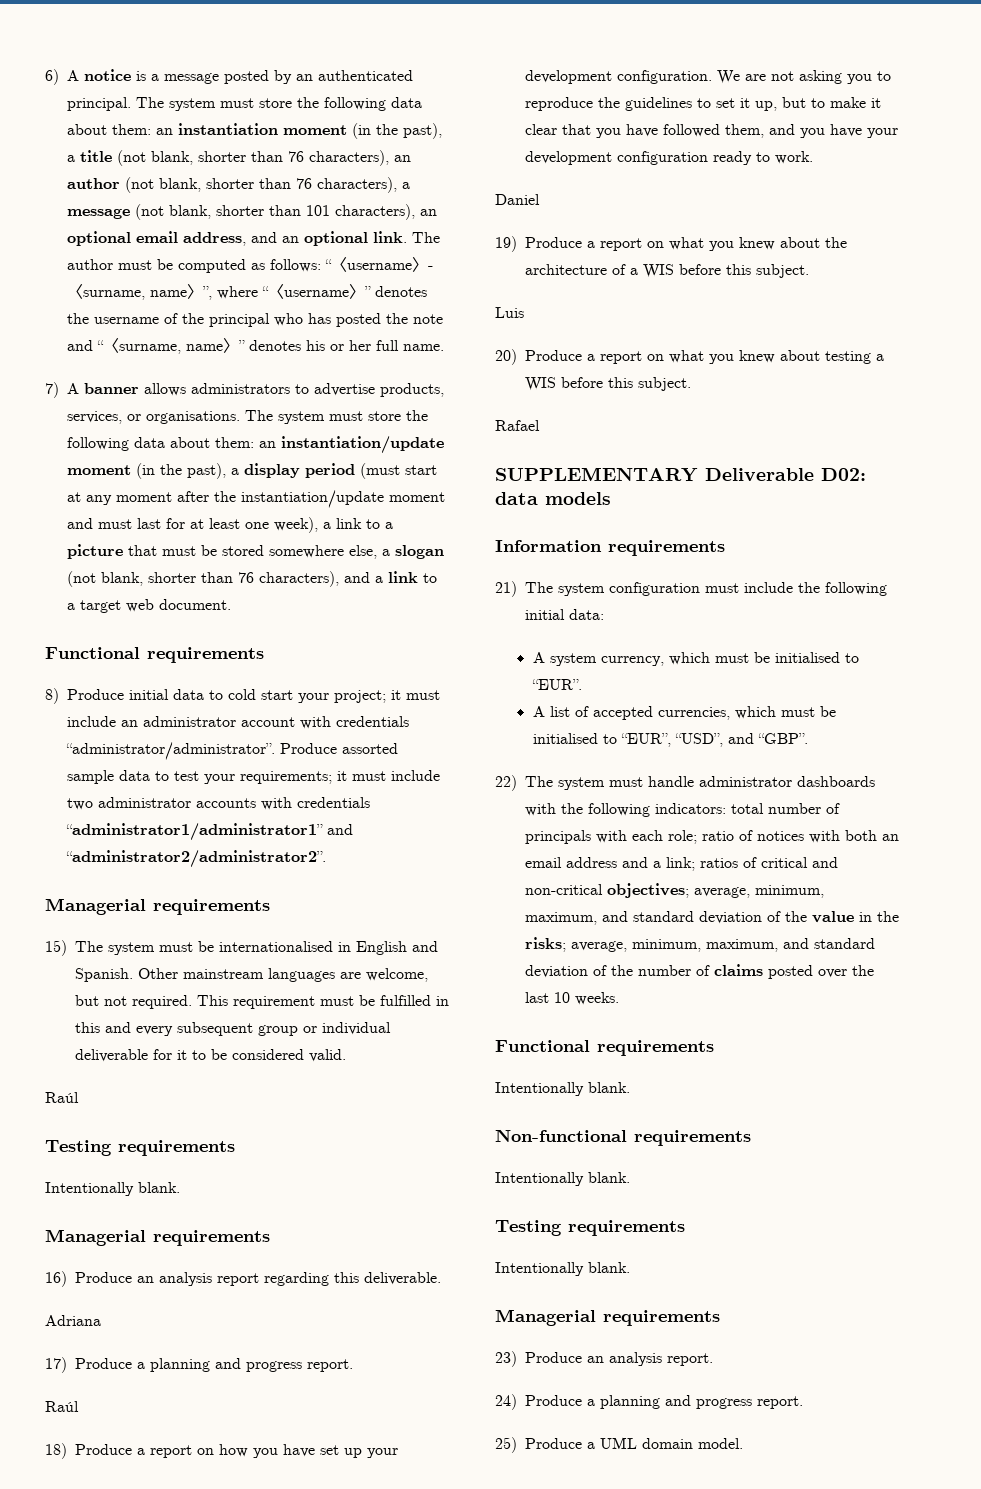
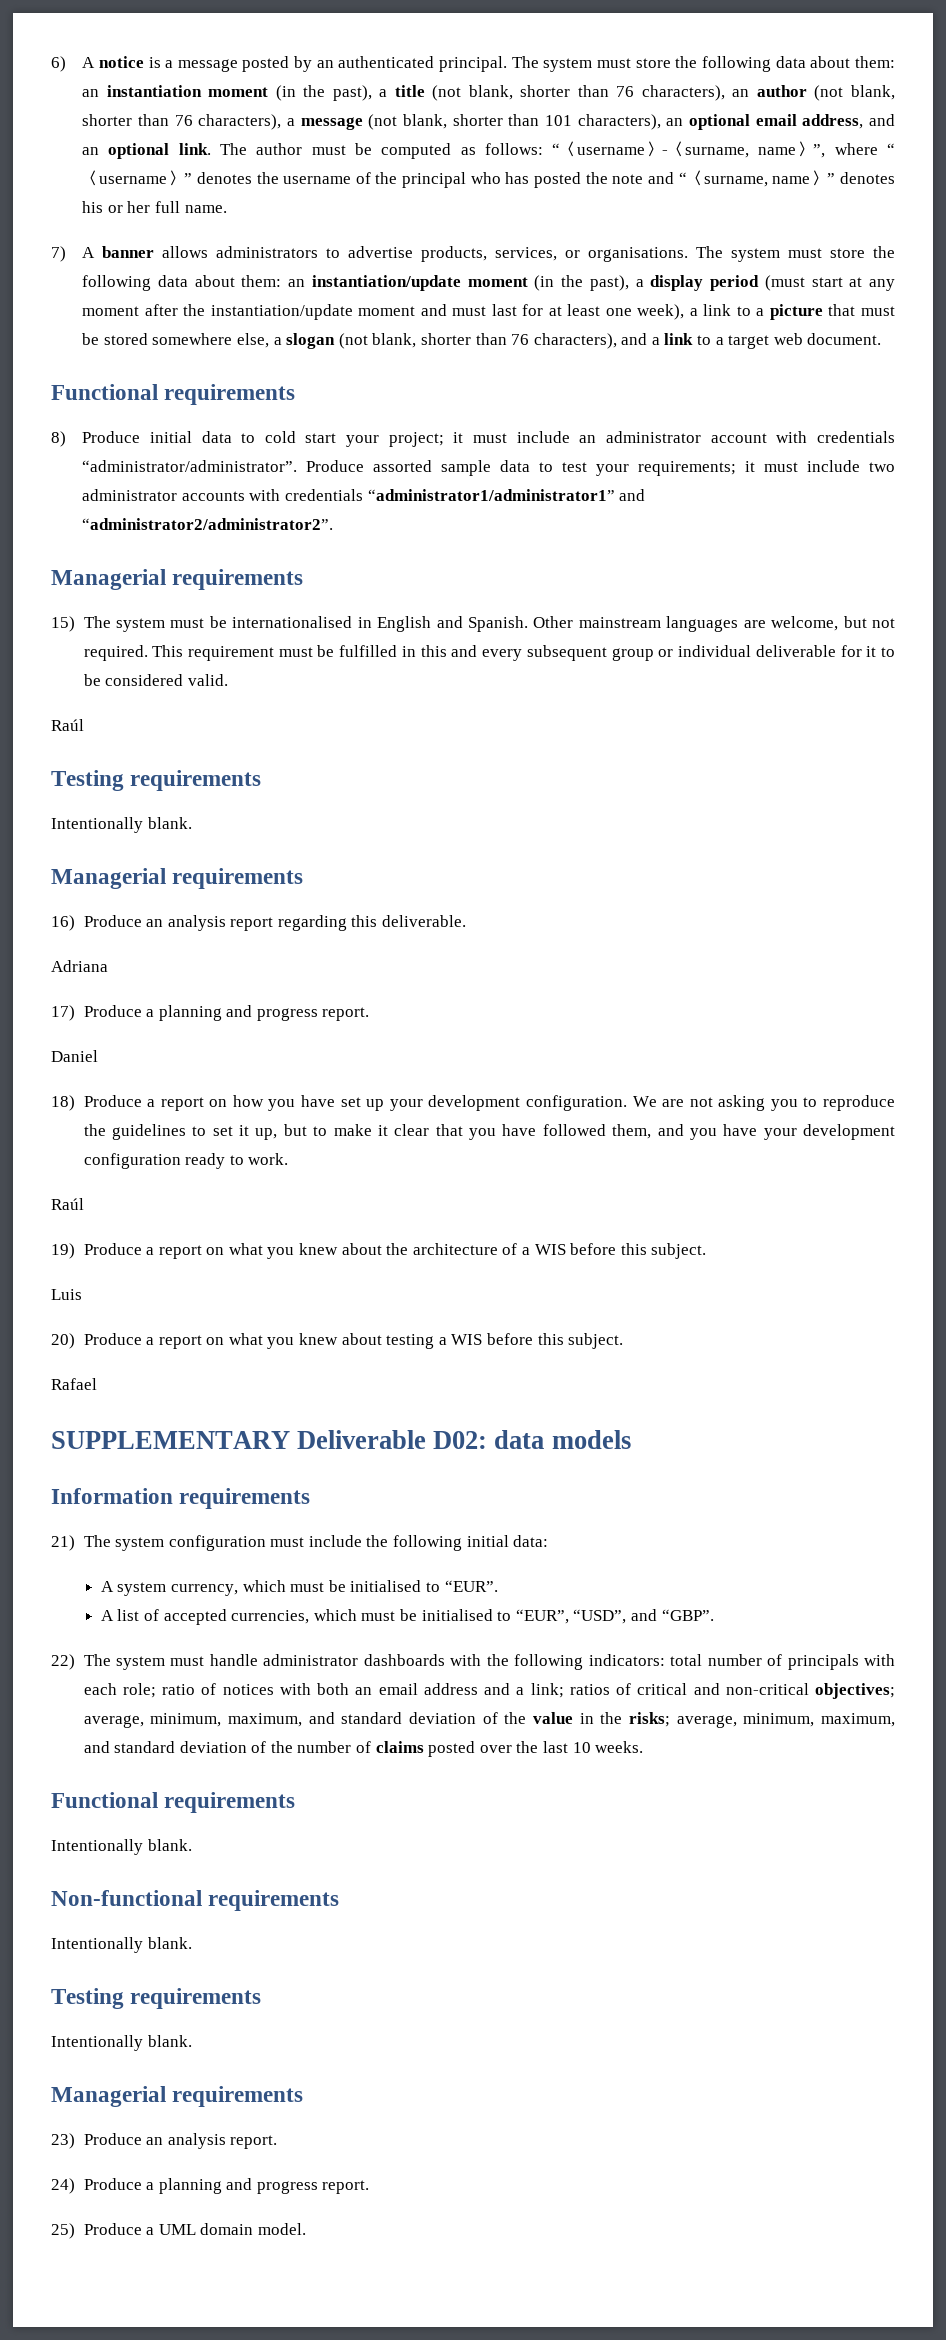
  17) Produce a planning and progress report.
- Raúl
+ Daniel
  We are not asking you to reproduce the guidelines to set it up, but to make it clear that you have followed them, and you have your development configuration ready to work.
- Daniel
+ Raúl

